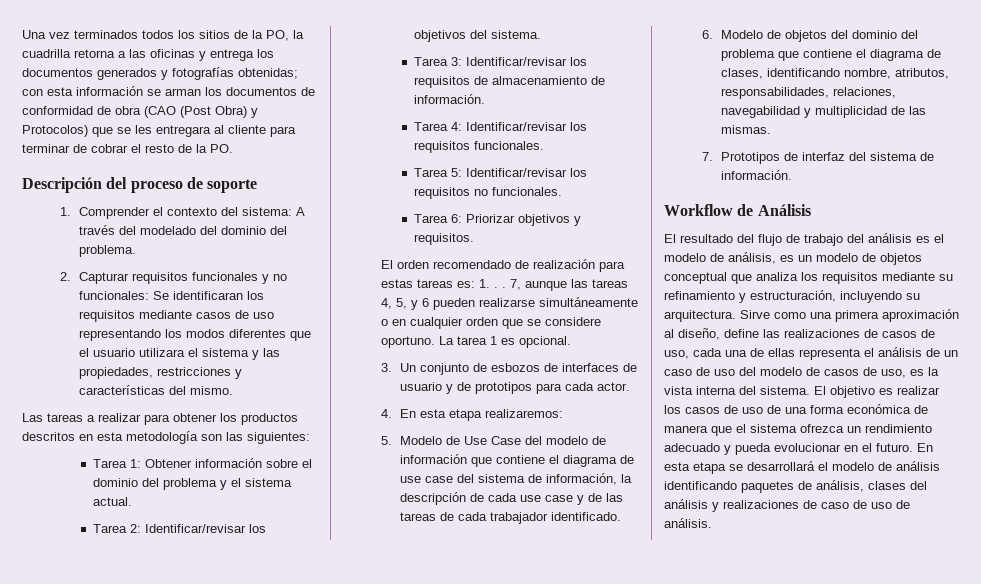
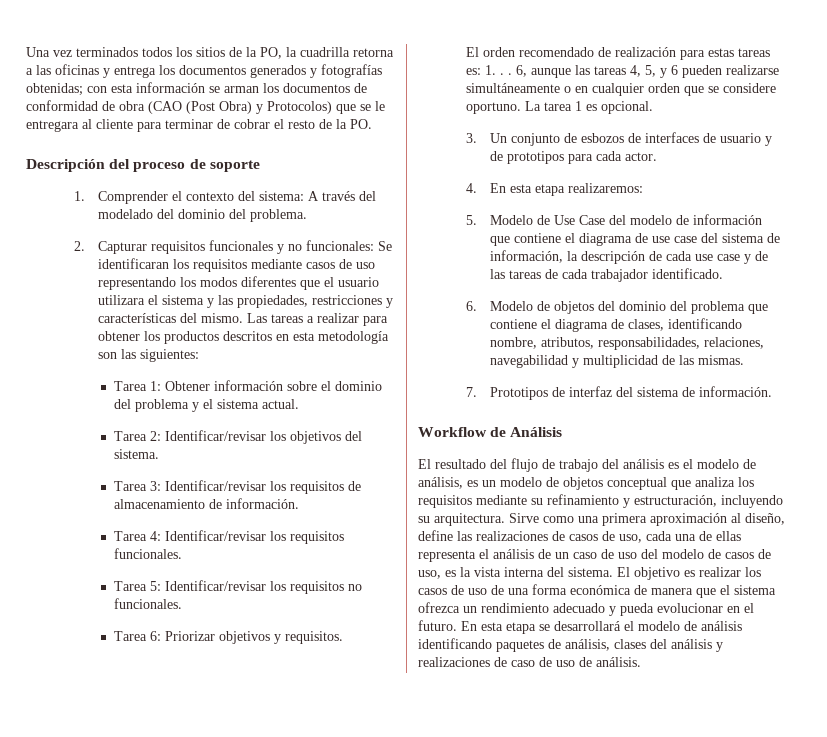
- Una vez terminados todos los sitios de la PO, la cuadrilla retorna a las oficinas y entrega los documentos generados y fotografías obtenidas; con esta información se arman los documentos de conformidad de obra (CAO (Post Obra) y Protocolos) que se les entregara al cliente para terminar de cobrar el resto de la PO.
+ Una vez terminados todos los sitios de la PO, la cuadrilla retorna a las oficinas y entrega los documentos generados y fotografías obtenidas; con esta información se arman los documentos de conformidad de obra (CAO (Post Obra) y Protocolos) que se le entregara al cliente para terminar de cobrar el resto de la PO.
- 2. Capturar requisitos funcionales y no funcionales: Se identificaran los requisitos mediante casos de uso representando los modos diferentes que el usuario utilizara el sistema y las propiedades, restricciones y características del mismo.
- Las tareas a realizar para obtener los productos descritos en esta metodología son las siguientes:
+ 2. Capturar requisitos funcionales y no funcionales: Se identificaran los requisitos mediante casos de uso representando los modos diferentes que el usuario utilizara el sistema y las propiedades, restricciones y características del mismo. Las tareas a realizar para obtener los productos descritos en esta metodología son las siguientes:
- 7, aunque las tareas 4, 5, y 6 pueden realizarse simultáneamente o en cualquier orden que se considere oportuno.
+ 6, aunque las tareas 4, 5, y 6 pueden realizarse simultáneamente o en cualquier orden que se considere oportuno.

